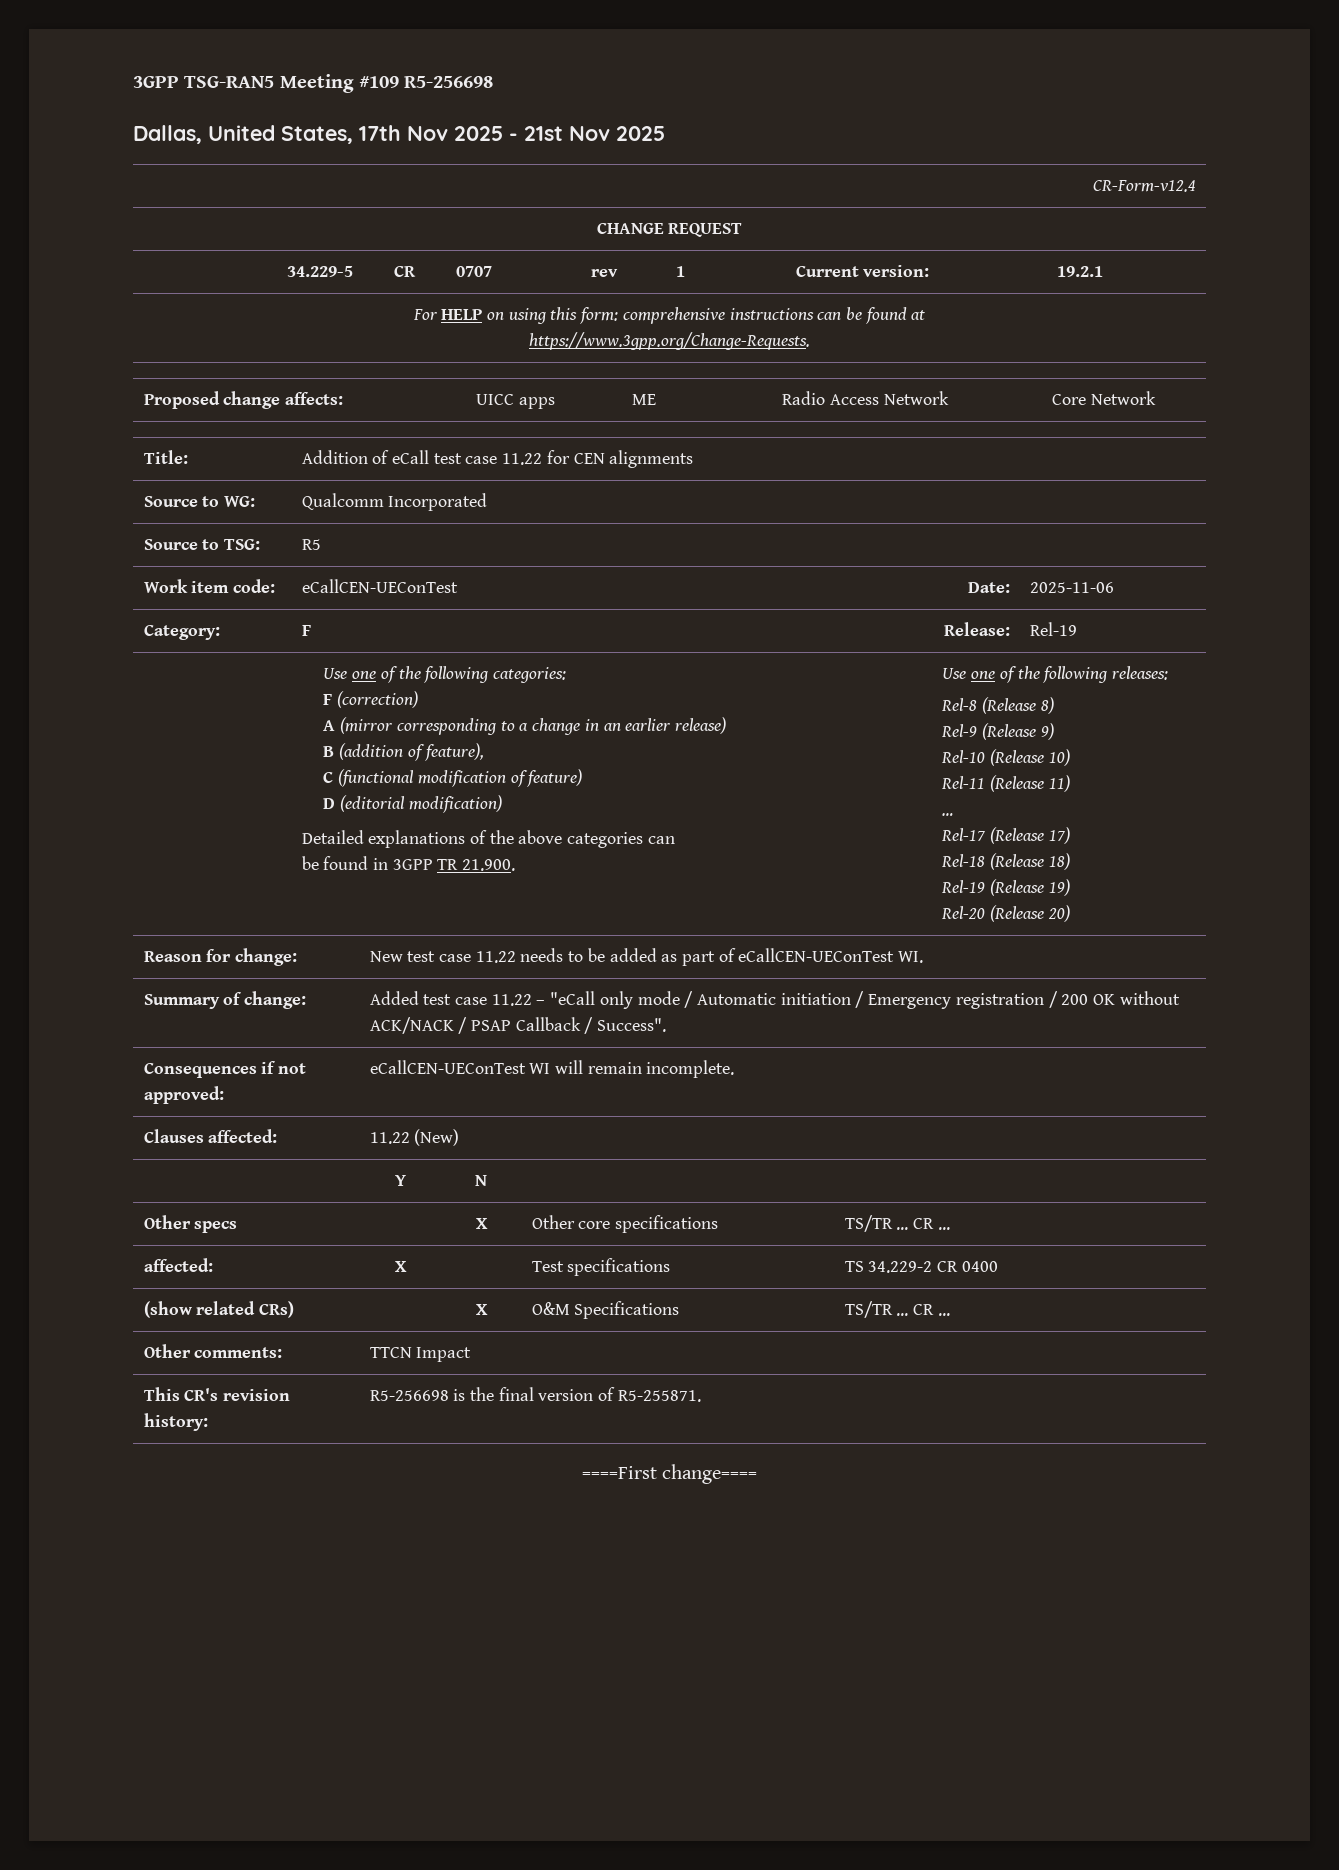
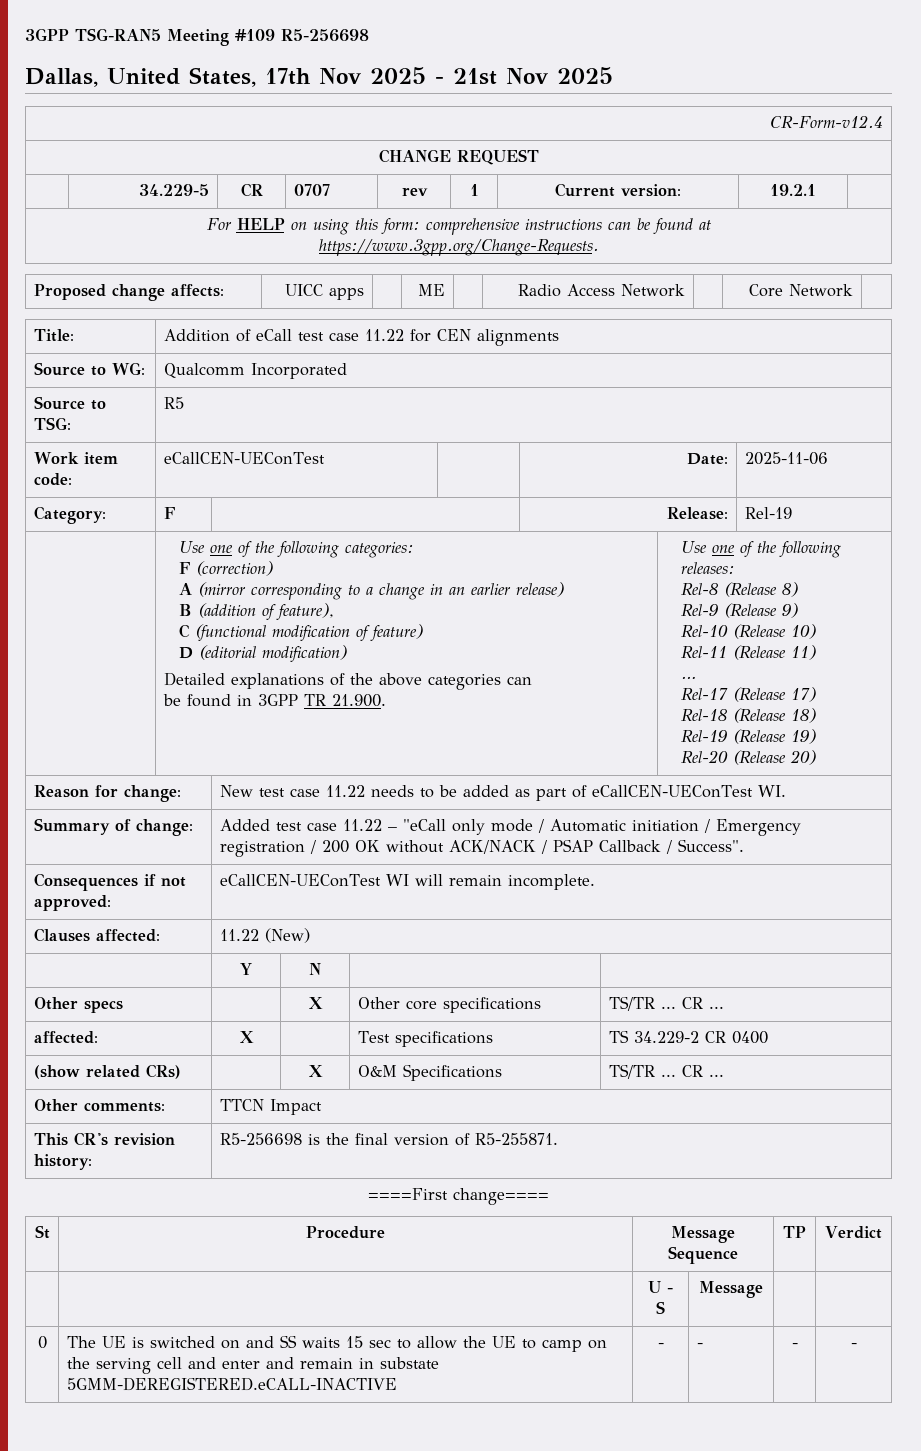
+ St | Procedure | Message Sequence | TP | Verdict
+ | | U - S | Message | |
+ 0 | The UE is switched on and SS waits 15 sec to allow the UE to camp on the serving cell and enter and remain in substate 5GMM-DEREGISTERED.eCALL-INACTIVE | - | - | - | -

